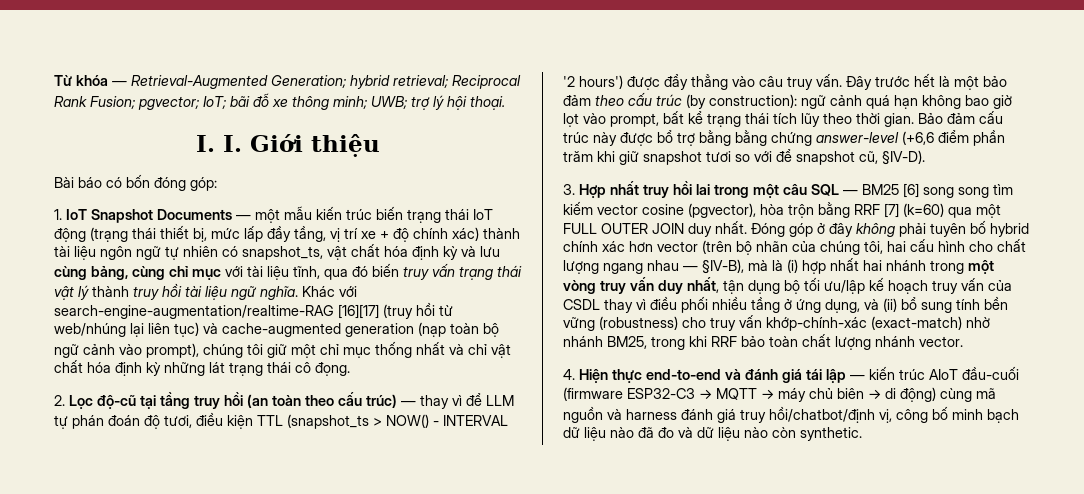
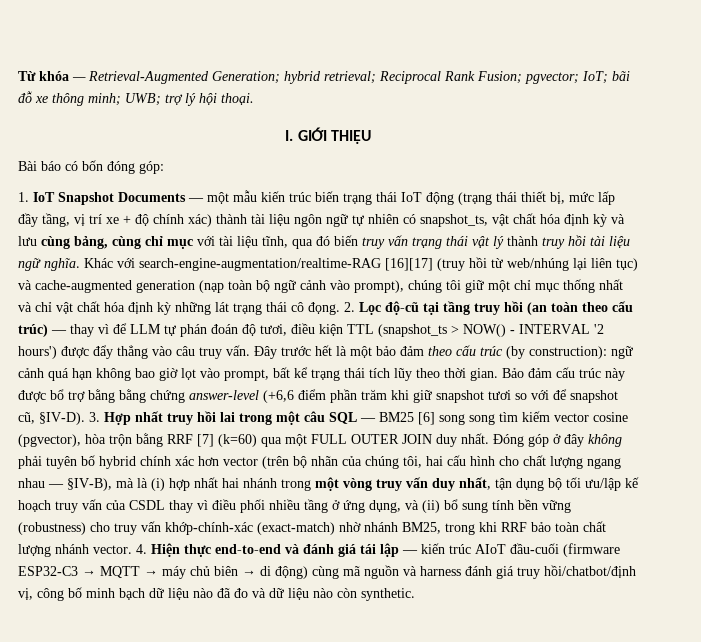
- I. I. Giới thiệu
+ I. GIỚI THIỆU
- Khác với search-engine-augmentation/realtime-RAG [16][17] (truy hồi từ web/nhúng lại liên tục) và cache-augmented generation (nạp toàn bộ ngữ cảnh vào prompt), chúng tôi giữ một chỉ mục thống nhất và chỉ vật chất hóa định kỳ những lát trạng thái cô đọng.
- 2. Lọc độ-cũ tại tầng truy hồi (an toàn theo cấu trúc) — thay vì để LLM tự phán đoán độ tươi, điều kiện TTL (snapshot_ts > NOW() - INTERVAL '2 hours') được đẩy thẳng vào câu truy vấn.
+ Khác với search-engine-augmentation/realtime-RAG [16][17] (truy hồi từ web/nhúng lại liên tục) và cache-augmented generation (nạp toàn bộ ngữ cảnh vào prompt), chúng tôi giữ một chỉ mục thống nhất và chỉ vật chất hóa định kỳ những lát trạng thái cô đọng. 2. Lọc độ-cũ tại tầng truy hồi (an toàn theo cấu trúc) — thay vì để LLM tự phán đoán độ tươi, điều kiện TTL (snapshot_ts > NOW() - INTERVAL '2 hours') được đẩy thẳng vào câu truy vấn.
- Bảo đảm cấu trúc này được bổ trợ bằng bằng chứng answer-level (+6,6 điểm phần trăm khi giữ snapshot tươi so với để snapshot cũ, §IV-D).
- 3. Hợp nhất truy hồi lai trong một câu SQL — BM25 [6] song song tìm kiếm vector cosine (pgvector), hòa trộn bằng RRF [7] (k=60) qua một FULL OUTER JOIN duy nhất.
+ Bảo đảm cấu trúc này được bổ trợ bằng bằng chứng answer-level (+6,6 điểm phần trăm khi giữ snapshot tươi so với để snapshot cũ, §IV-D). 3. Hợp nhất truy hồi lai trong một câu SQL — BM25 [6] song song tìm kiếm vector cosine (pgvector), hòa trộn bằng RRF [7] (k=60) qua một FULL OUTER JOIN duy nhất.
- Đóng góp ở đây không phải tuyên bố hybrid chính xác hơn vector (trên bộ nhãn của chúng tôi, hai cấu hình cho chất lượng ngang nhau — §IV-B), mà là (i) hợp nhất hai nhánh trong một vòng truy vấn duy nhất, tận dụng bộ tối ưu/lập kế hoạch truy vấn của CSDL thay vì điều phối nhiều tầng ở ứng dụng, và (ii) bổ sung tính bền vững (robustness) cho truy vấn khớp-chính-xác (exact-match) nhờ nhánh BM25, trong khi RRF bảo toàn chất lượng nhánh vector.
- 4. Hiện thực end-to-end và đánh giá tái lập — kiến trúc AIoT đầu-cuối (firmware ESP32-C3 → MQTT → máy chủ biên → di động) cùng mã nguồn và harness đánh giá truy hồi/chatbot/định vị, công bố minh bạch dữ liệu nào đã đo và dữ liệu nào còn synthetic.
+ Đóng góp ở đây không phải tuyên bố hybrid chính xác hơn vector (trên bộ nhãn của chúng tôi, hai cấu hình cho chất lượng ngang nhau — §IV-B), mà là (i) hợp nhất hai nhánh trong một vòng truy vấn duy nhất, tận dụng bộ tối ưu/lập kế hoạch truy vấn của CSDL thay vì điều phối nhiều tầng ở ứng dụng, và (ii) bổ sung tính bền vững (robustness) cho truy vấn khớp-chính-xác (exact-match) nhờ nhánh BM25, trong khi RRF bảo toàn chất lượng nhánh vector. 4. Hiện thực end-to-end và đánh giá tái lập — kiến trúc AIoT đầu-cuối (firmware ESP32-C3 → MQTT → máy chủ biên → di động) cùng mã nguồn và harness đánh giá truy hồi/chatbot/định vị, công bố minh bạch dữ liệu nào đã đo và dữ liệu nào còn synthetic.

